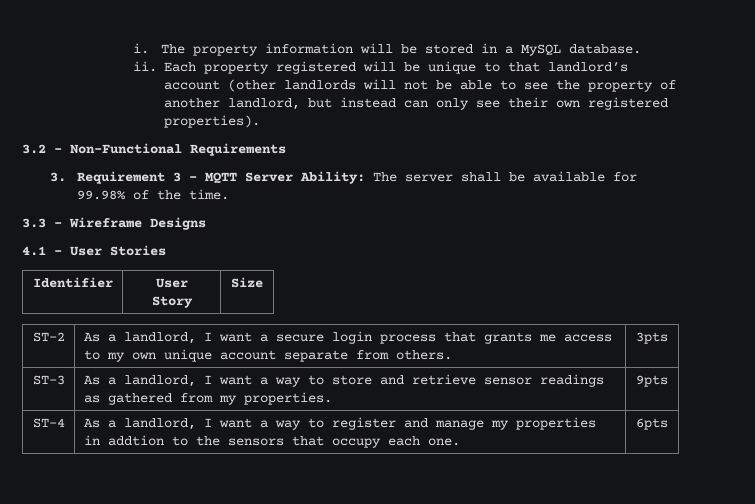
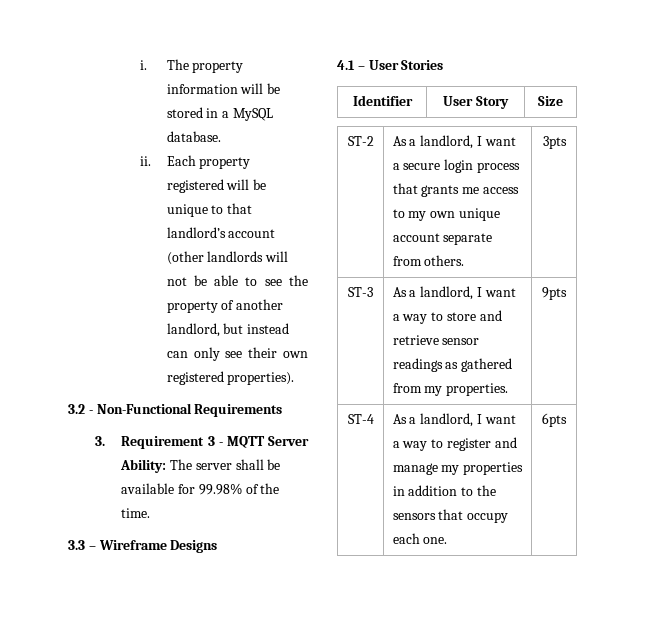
- ST-4 | As a landlord, I want a way to register and manage my properties in addtion to the sensors that occupy each one. | 6pts
+ ST-4 | As a landlord, I want a way to register and manage my properties in addition to the sensors that occupy each one. | 6pts

